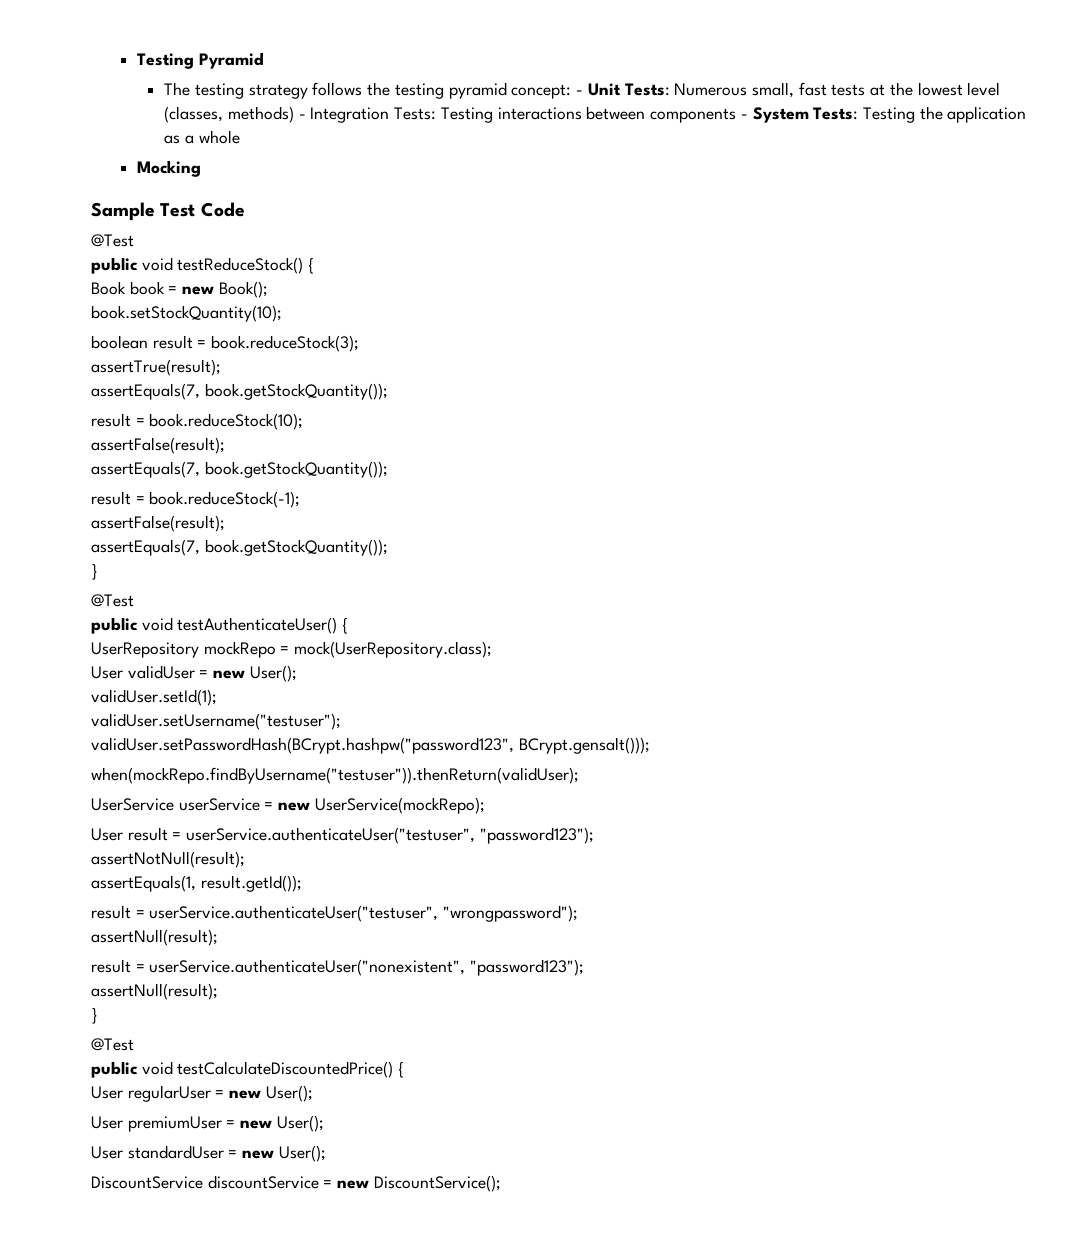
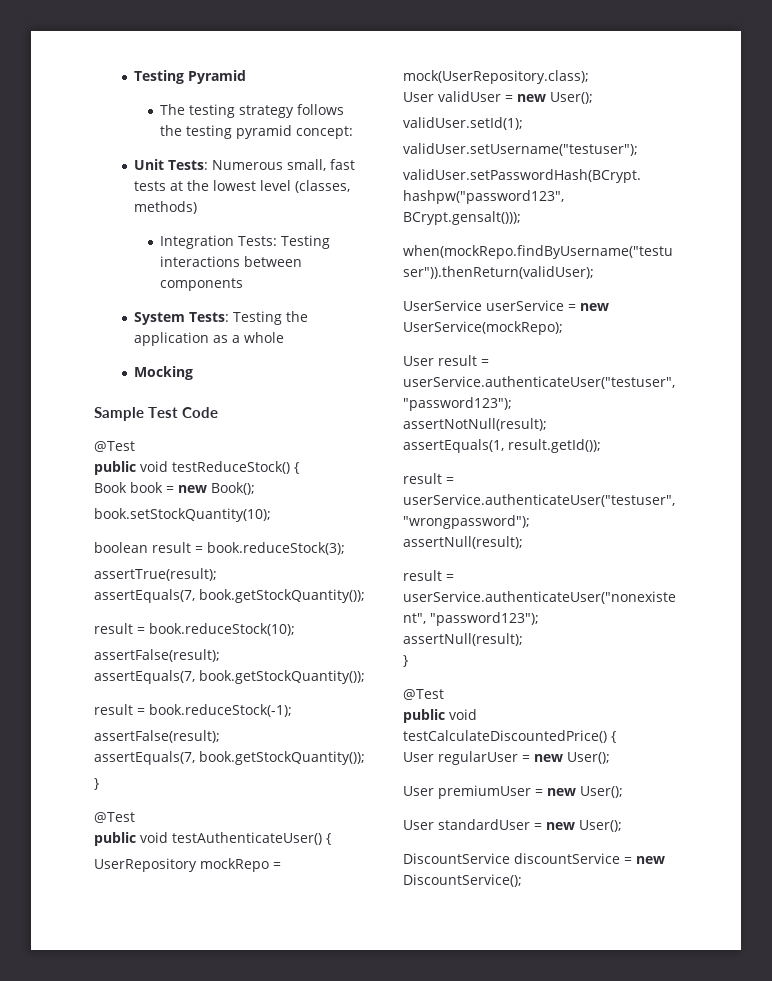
- The testing strategy follows the testing pyramid concept: - Unit Tests: Numerous small, fast tests at the lowest level (classes, methods) - Integration Tests: Testing interactions between components - System Tests: Testing the application as a whole
+ The testing strategy follows the testing pyramid concept:
+ Unit Tests: Numerous small, fast tests at the lowest level (classes, methods)
+ Integration Tests: Testing interactions between components
+ System Tests: Testing the application as a whole

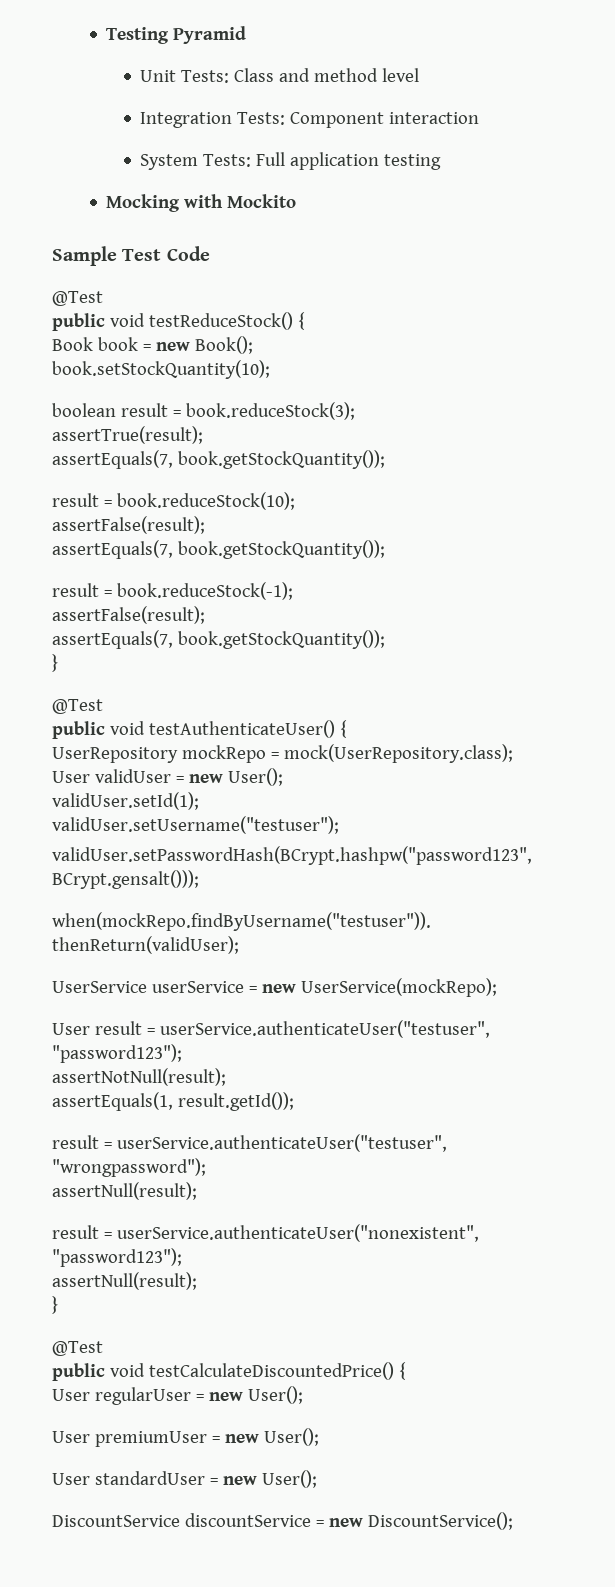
- The testing strategy follows the testing pyramid concept:
- Unit Tests: Numerous small, fast tests at the lowest level (classes, methods)
+ Unit Tests: Class and method level
- Integration Tests: Testing interactions between components
- System Tests: Testing the application as a whole
+ Integration Tests: Component interaction
+ System Tests: Full application testing
- Mocking
+ Mocking with Mockito

